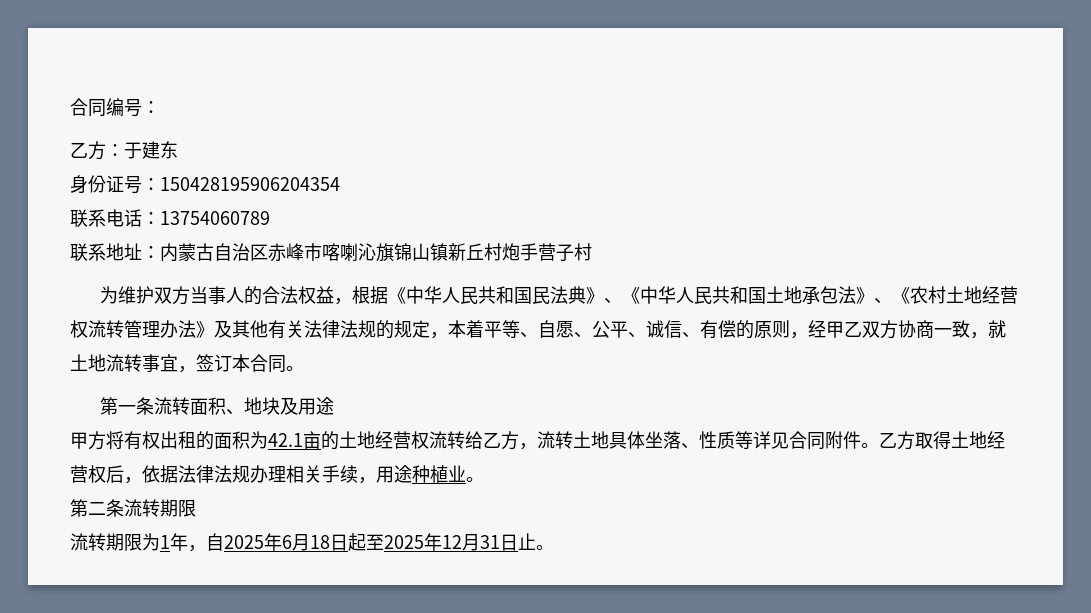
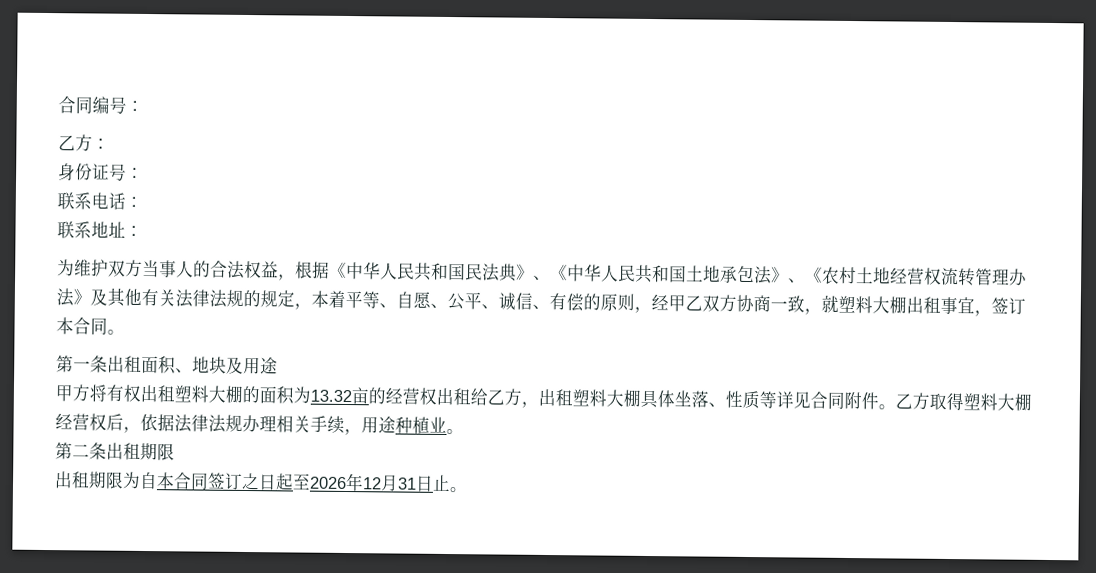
- 乙方：于建东
+ 乙方：
- 身份证号：150428195906204354
+ 身份证号：
- 联系电话：13754060789
+ 联系电话：
- 联系地址：内蒙古自治区赤峰市喀喇沁旗锦山镇新丘村炮手营子村
+ 联系地址：
- 为维护双方当事人的合法权益，根据《中华人民共和国民法典》、《中华人民共和国土地承包法》、《农村土地经营权流转管理办法》及其他有关法律法规的规定，本着平等、自愿、公平、诚信、有偿的原则，经甲乙双方协商一致，就土地流转事宜，签订本合同。
+ 为维护双方当事人的合法权益，根据《中华人民共和国民法典》、《中华人民共和国土地承包法》、《农村土地经营权流转管理办法》及其他有关法律法规的规定，本着平等、自愿、公平、诚信、有偿的原则，经甲乙双方协商一致，就塑料大棚出租事宜，签订本合同。
- 第一条流转面积、地块及用途
+ 第一条出租面积、地块及用途
- 甲方将有权出租的面积为42.1亩的土地经营权流转给乙方，流转土地具体坐落、性质等详见合同附件。
+ 甲方将有权出租塑料大棚的面积为13.32亩的经营权出租给乙方，出租塑料大棚具体坐落、性质等详见合同附件。
- 乙方取得土地经营权后，依据法律法规办理相关手续，用途种植业。
+ 乙方取得塑料大棚经营权后，依据法律法规办理相关手续，用途种植业。
- 第二条流转期限
+ 第二条出租期限
- 流转期限为1年，自2025年6月18日起至2025年12月31日止。
+ 出租期限为自本合同签订之日起至2026年12月31日止。

